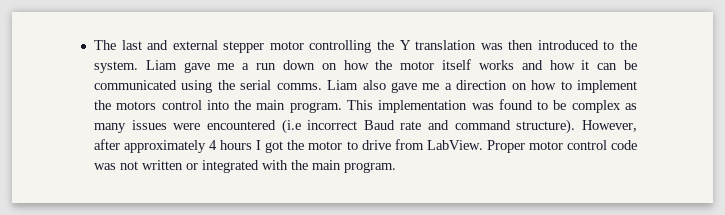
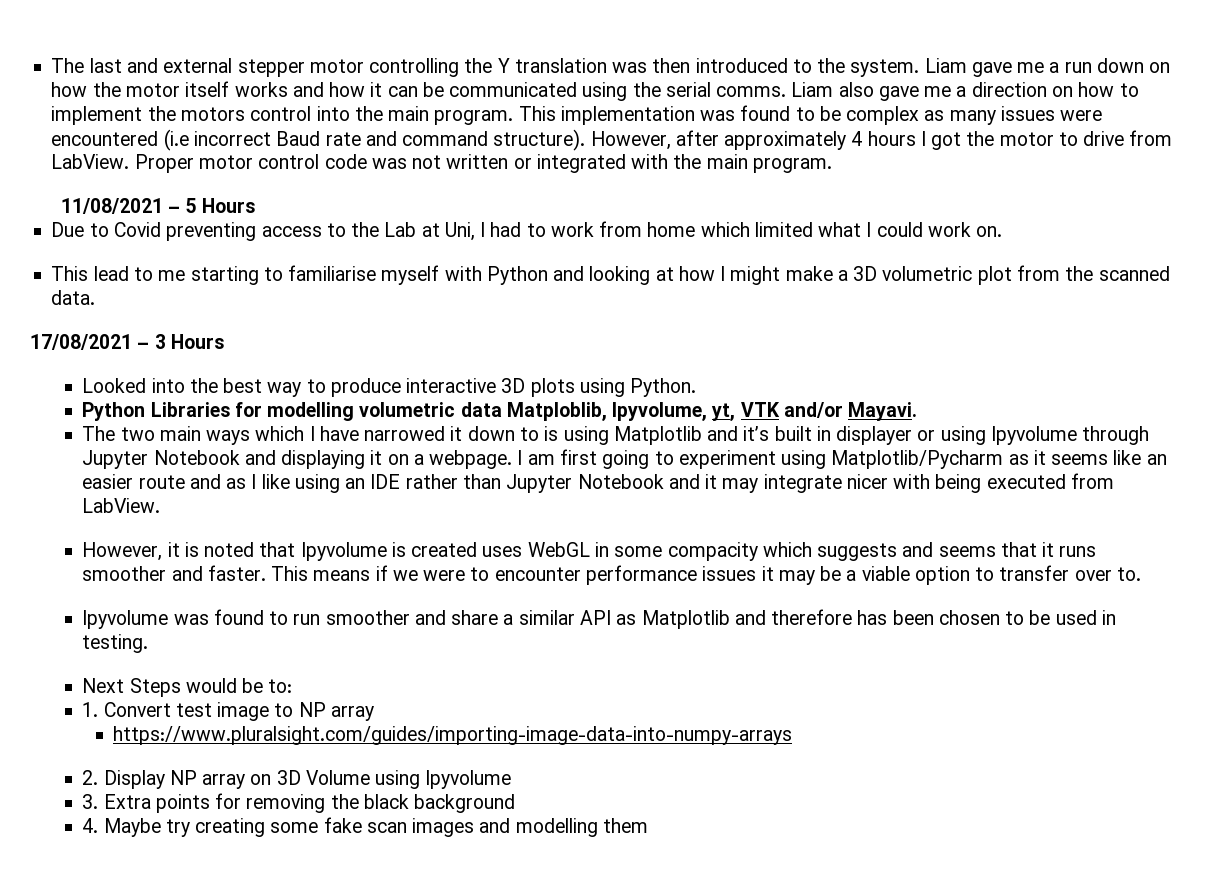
+ 11/08/2021 – 5 Hours
+ Due to Covid preventing access to the Lab at Uni, I had to work from home which limited what I could work on.
+ This lead to me starting to familiarise myself with Python and looking at how I might make a 3D volumetric plot from the scanned data.
+ 17/08/2021 – 3 Hours
+ Looked into the best way to produce interactive 3D plots using Python.
+ Python Libraries for modelling volumetric data Matploblib, Ipyvolume, yt, VTK and/or Mayavi.
+ The two main ways which I have narrowed it down to is using Matplotlib and it’s built in displayer or using Ipyvolume through Jupyter Notebook and displaying it on a webpage. I am first going to experiment using Matplotlib/Pycharm as it seems like an easier route and as I like using an IDE rather than Jupyter Notebook and it may integrate nicer with being executed from LabView.
+ However, it is noted that Ipyvolume is created uses WebGL in some compacity which suggests and seems that it runs smoother and faster. This means if we were to encounter performance issues it may be a viable option to transfer over to.
+ Ipyvolume was found to run smoother and share a similar API as Matplotlib and therefore has been chosen to be used in testing.
+ Next Steps would be to:
+ 1. Convert test image to NP array
+ https://www.pluralsight.com/guides/importing-image-data-into-numpy-arrays
+ 2. Display NP array on 3D Volume using Ipyvolume
+ 3. Extra points for removing the black background
+ 4. Maybe try creating some fake scan images and modelling them

